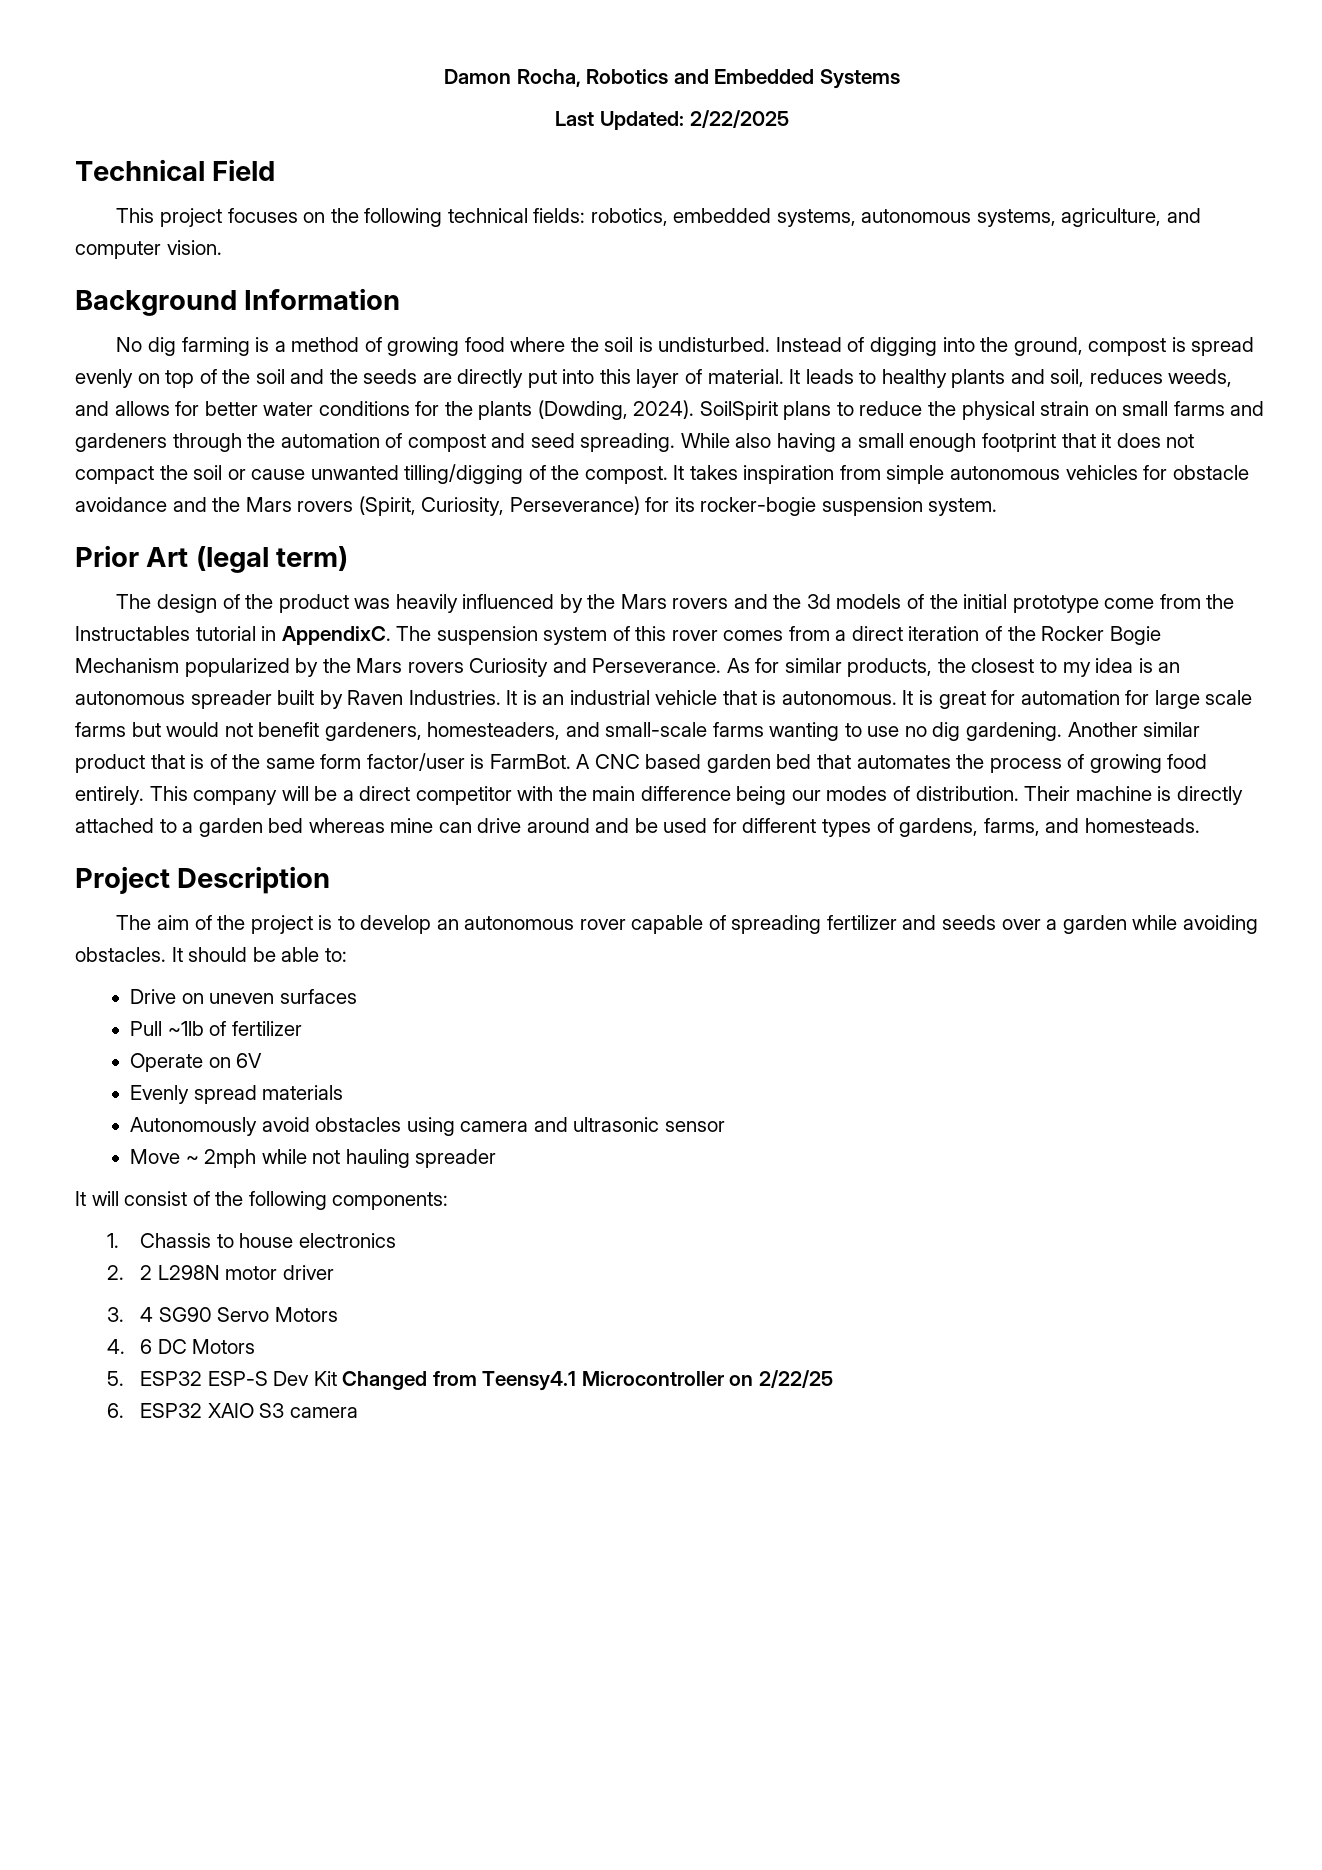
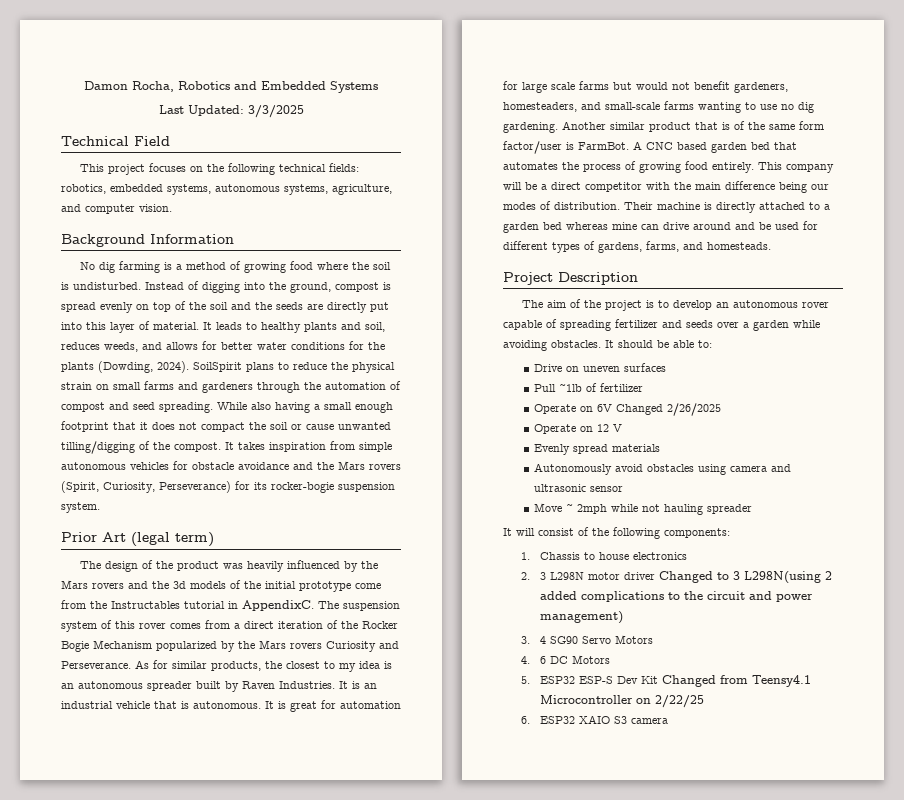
- Last Updated: 2/22/2025
+ Last Updated: 3/3/2025
- Operate on 6V
+ Operate on 6V Changed 2/26/2025
+ Operate on 12 V
- 2. 2 L298N motor driver
+ 2. 3 L298N motor driver Changed to 3 L298N(using 2 added complications to the circuit and power management)

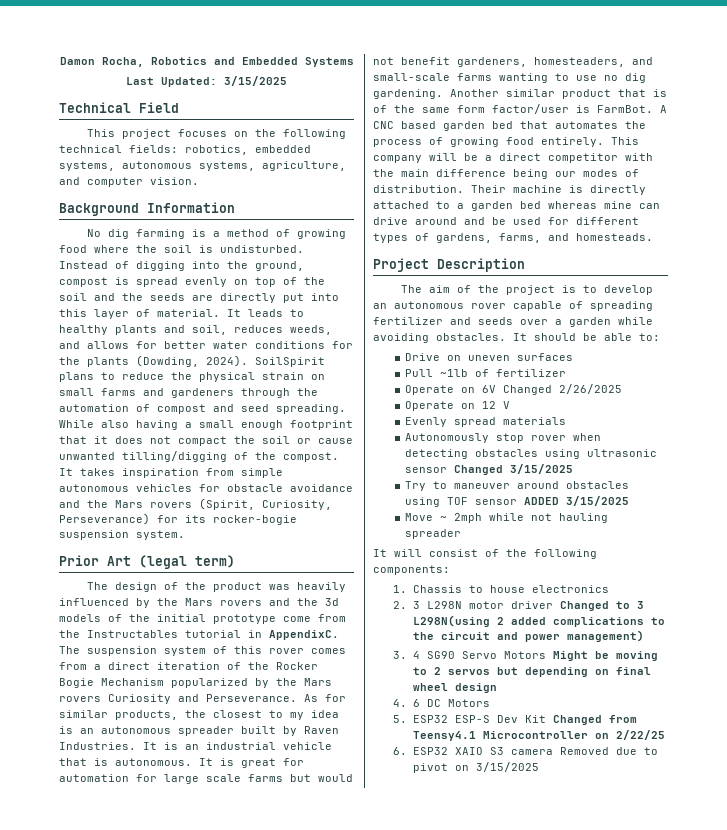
- Last Updated: 3/3/2025
+ Last Updated: 3/15/2025
- Autonomously avoid obstacles using camera and ultrasonic sensor
+ Autonomously stop rover when detecting obstacles using ultrasonic sensor Changed 3/15/2025
+ Try to maneuver around obstacles using TOF sensor ADDED 3/15/2025
- 3. 4 SG90 Servo Motors
+ 3. 4 SG90 Servo Motors Might be moving to 2 servos but depending on final wheel design
- 6. ESP32 XAIO S3 camera
+ 6. ESP32 XAIO S3 camera Removed due to pivot on 3/15/2025

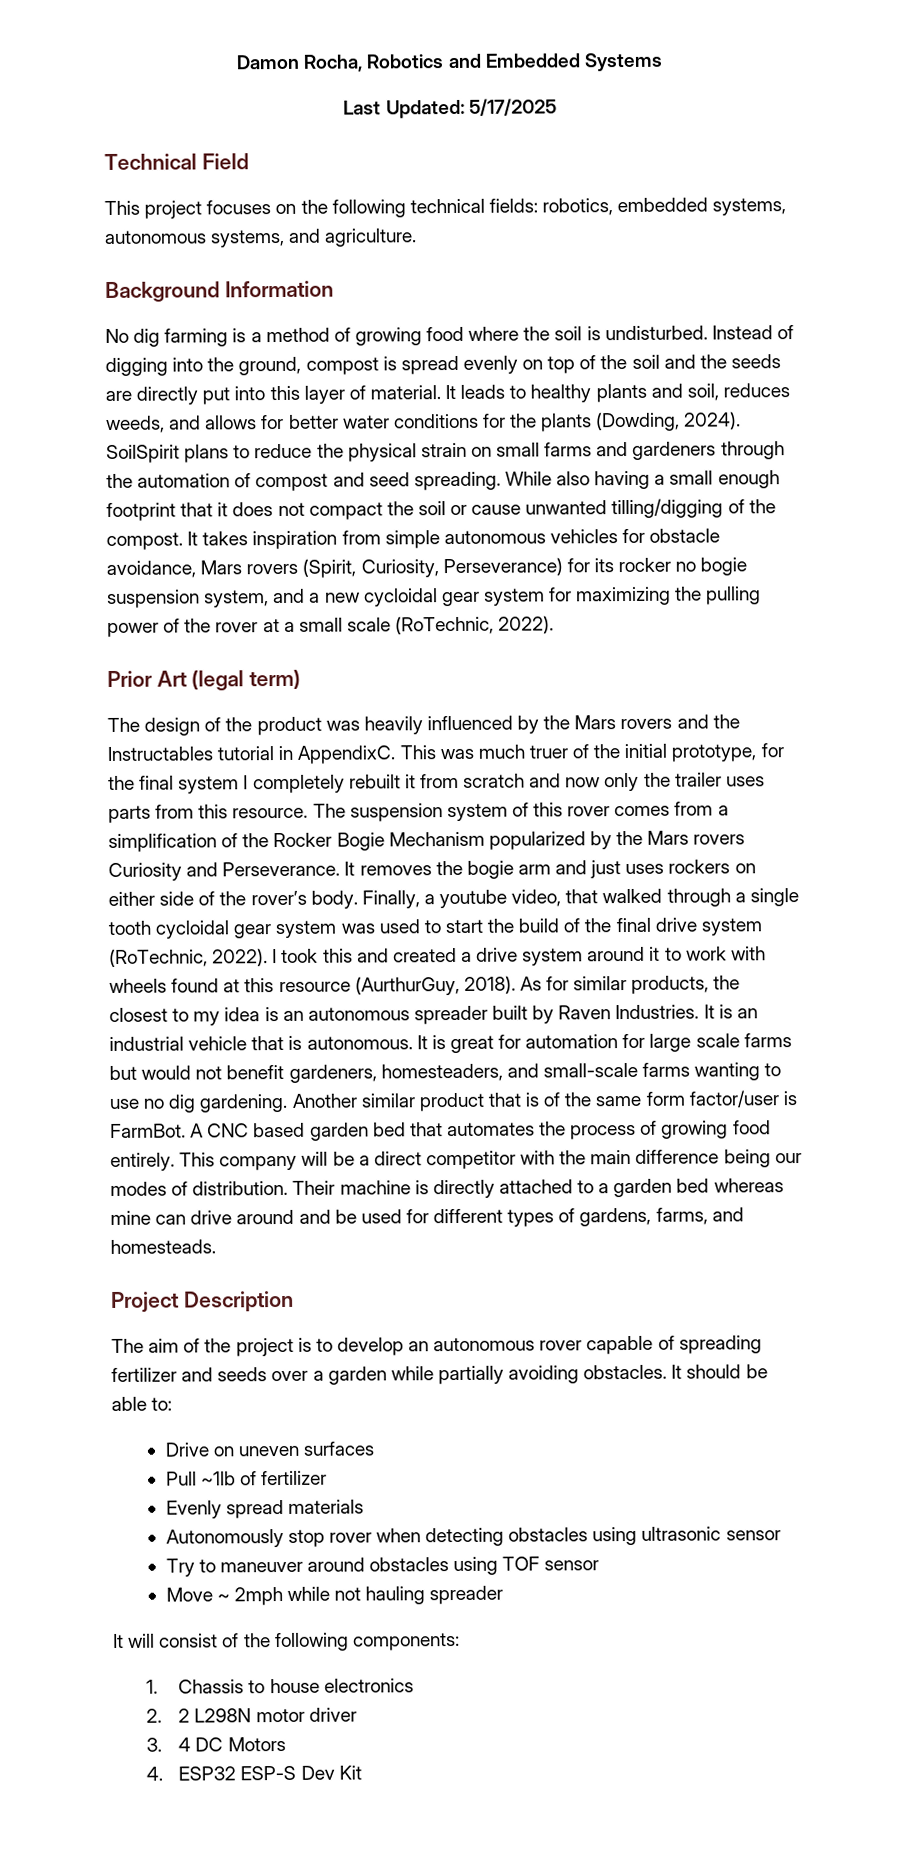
- Last Updated: 3/15/2025
+ Last Updated: 5/17/2025
- This project focuses on the following technical fields: robotics, embedded systems, autonomous systems, agriculture, and computer vision.
+ This project focuses on the following technical fields: robotics, embedded systems, autonomous systems, and agriculture.
- It takes inspiration from simple autonomous vehicles for obstacle avoidance and the Mars rovers (Spirit, Curiosity, Perseverance) for its rocker-bogie suspension system.
+ It takes inspiration from simple autonomous vehicles for obstacle avoidance, Mars rovers (Spirit, Curiosity, Perseverance) for its rocker no bogie suspension system, and a new cycloidal gear system for maximizing the pulling power of the rover at a small scale (RoTechnic, 2022).
- The design of the product was heavily influenced by the Mars rovers and the 3d models of the initial prototype come from the Instructables tutorial in AppendixC.
+ The design of the product was heavily influenced by the Mars rovers and the Instructables tutorial in AppendixC. This was much truer of the initial prototype, for the final system I completely rebuilt it from scratch and now only the trailer uses parts from this resource.
- The suspension system of this rover comes from a direct iteration of the Rocker Bogie Mechanism popularized by the Mars rovers Curiosity and Perseverance.
+ The suspension system of this rover comes from a simplification of the Rocker Bogie Mechanism popularized by the Mars rovers Curiosity and Perseverance.
+ It removes the bogie arm and just uses rockers on either side of the rover’s body. Finally, a youtube video, that walked through a single tooth cycloidal gear system was used to start the build of the final drive system (RoTechnic, 2022). I took this and created a drive system around it to work with wheels found at this resource (AurthurGuy, 2018).
- The aim of the project is to develop an autonomous rover capable of spreading fertilizer and seeds over a garden while avoiding obstacles.
+ The aim of the project is to develop an autonomous rover capable of spreading fertilizer and seeds over a garden while partially avoiding obstacles.
- Operate on 6V Changed 2/26/2025
- Operate on 12 V
- Autonomously stop rover when detecting obstacles using ultrasonic sensor Changed 3/15/2025
+ Autonomously stop rover when detecting obstacles using ultrasonic sensor
- Try to maneuver around obstacles using TOF sensor ADDED 3/15/2025
+ Try to maneuver around obstacles using TOF sensor
- 2. 3 L298N motor driver Changed to 3 L298N(using 2 added complications to the circuit and power management)
- 3. 4 SG90 Servo Motors Might be moving to 2 servos but depending on final wheel design
- 4. 6 DC Motors
+ 2. 2 L298N motor driver
+ 3. 4 DC Motors
- 5. ESP32 ESP-S Dev Kit Changed from Teensy4.1 Microcontroller on 2/22/25
- 6. ESP32 XAIO S3 camera Removed due to pivot on 3/15/2025
+ 4. ESP32 ESP-S Dev Kit

